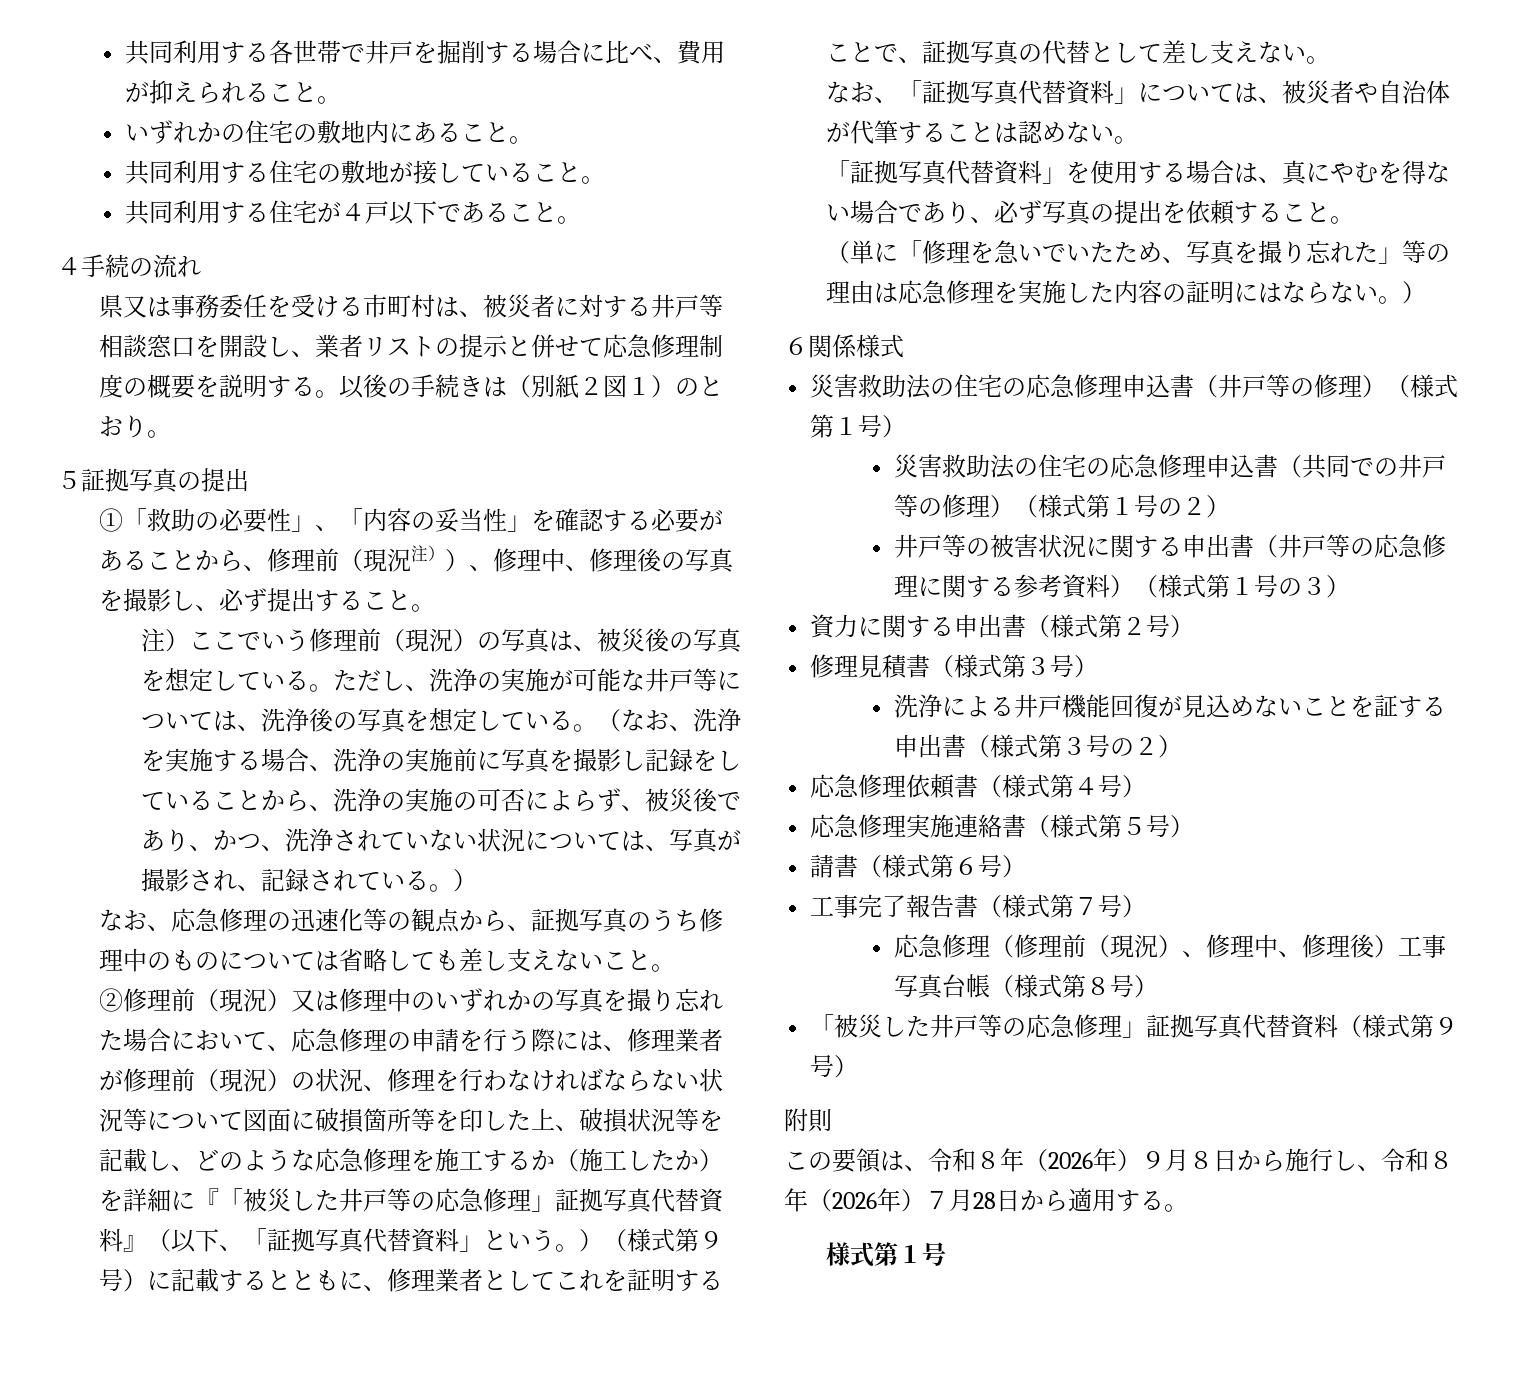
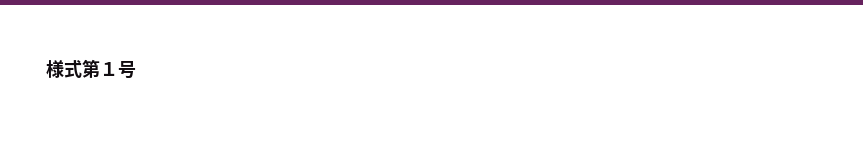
- 共同利用する各世帯で井戸を掘削する場合に比べ、費用が抑えられること。
- いずれかの住宅の敷地内にあること。
- 共同利用する住宅の敷地が接していること。
- 共同利用する住宅が４戸以下であること。
- ４手続の流れ
- 県又は事務委任を受ける市町村は、被災者に対する井戸等相談窓口を開設し、業者リストの提示と併せて応急修理制度の概要を説明する。以後の手続きは（別紙２図１）のとおり。
- ５証拠写真の提出
- ①「救助の必要性」、「内容の妥当性」を確認する必要があることから、修理前（現況注））、修理中、修理後の写真を撮影し、必ず提出すること。
- 注）ここでいう修理前（現況）の写真は、被災後の写真を想定している。ただし、洗浄の実施が可能な井戸等については、洗浄後の写真を想定している。（なお、洗浄を実施する場合、洗浄の実施前に写真を撮影し記録をしていることから、洗浄の実施の可否によらず、被災後であり、かつ、洗浄されていない状況については、写真が撮影され、記録されている。）
- なお、応急修理の迅速化等の観点から、証拠写真のうち修理中のものについては省略しても差し支えないこと。
- ②修理前（現況）又は修理中のいずれかの写真を撮り忘れた場合において、応急修理の申請を行う際には、修理業者が修理前（現況）の状況、修理を行わなければならない状況等について図面に破損箇所等を印した上、破損状況等を記載し、どのような応急修理を施工するか（施工したか）を詳細に『「被災した井戸等の応急修理」証拠写真代替資料』（以下、「証拠写真代替資料」という。）（様式第９号）に記載するとともに、修理業者としてこれを証明することで、証拠写真の代替として差し支えない。
- なお、「証拠写真代替資料」については、被災者や自治体が代筆することは認めない。
- 「証拠写真代替資料」を使用する場合は、真にやむを得ない場合であり、必ず写真の提出を依頼すること。
- （単に「修理を急いでいたため、写真を撮り忘れた」等の理由は応急修理を実施した内容の証明にはならない。）
- ６関係様式
- 災害救助法の住宅の応急修理申込書（井戸等の修理）（様式第１号）
- 災害救助法の住宅の応急修理申込書（共同での井戸等の修理）（様式第１号の２）
- 井戸等の被害状況に関する申出書（井戸等の応急修理に関する参考資料）（様式第１号の３）
- 資力に関する申出書（様式第２号）
- 修理見積書（様式第３号）
- 洗浄による井戸機能回復が見込めないことを証する申出書（様式第３号の２）
- 応急修理依頼書（様式第４号）
- 応急修理実施連絡書（様式第５号）
- 請書（様式第６号）
- 工事完了報告書（様式第７号）
- 応急修理（修理前（現況）、修理中、修理後）工事写真台帳（様式第８号）
- 「被災した井戸等の応急修理」証拠写真代替資料（様式第９号）
- 附則
- この要領は、令和８年（2026年）９月８日から施行し、令和８年（2026年）７月28日から適用する。

